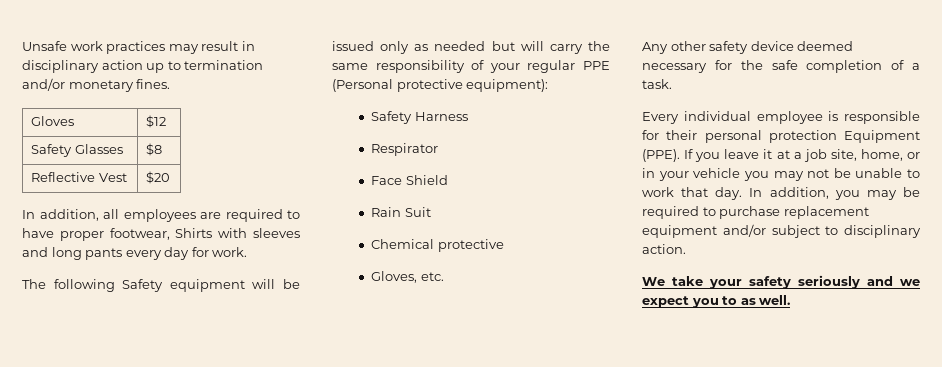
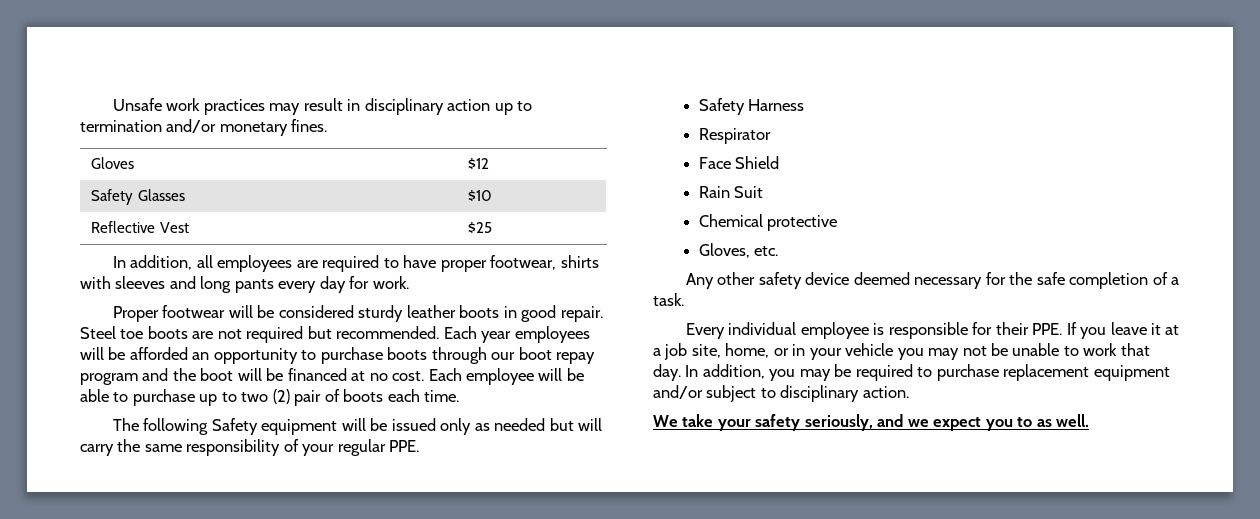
- Safety Glasses | $8
+ Safety Glasses | $10
- Reflective Vest | $20
+ Reflective Vest | $25
- In addition, all employees are required to have proper footwear, Shirts with sleeves and long pants every day for work.
+ In addition, all employees are required to have proper footwear, shirts with sleeves and long pants every day for work.
+ Proper footwear will be considered sturdy leather boots in good repair. Steel toe boots are not required but recommended. Each year employees will be afforded an opportunity to purchase boots through our boot repay program and the boot will be financed at no cost. Each employee will be able to purchase up to two (2) pair of boots each time.
- The following Safety equipment will be issued only as needed but will carry the same responsibility of your regular PPE (Personal protective equipment):
+ The following Safety equipment will be issued only as needed but will carry the same responsibility of your regular PPE.
- Every individual employee is responsible for their personal protection Equipment (PPE). If you leave it at a job site, home, or in your vehicle you may not be unable to work that day.
+ Every individual employee is responsible for their PPE. If you leave it at a job site, home, or in your vehicle you may not be unable to work that day.
- We take your safety seriously and we expect you to as well.
+ We take your safety seriously, and we expect you to as well.

